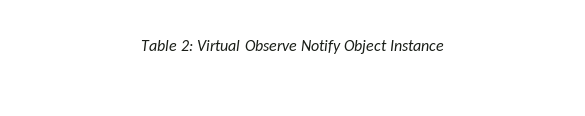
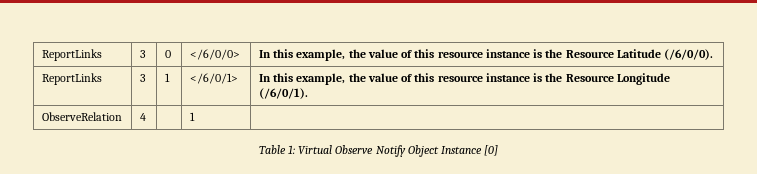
- Table 2: Virtual Observe Notify Object Instance
+ ReportLinks | 3 | 0 | </6/0/0> | In this example, the value of this resource instance is the Resource Latitude (/6/0/0).
+ ReportLinks | 3 | 1 | </6/0/1> | In this example, the value of this resource instance is the Resource Longitude (/6/0/1).
+ ObserveRelation | 4 | | 1 |
+ Table 1: Virtual Observe Notify Object Instance [0]

